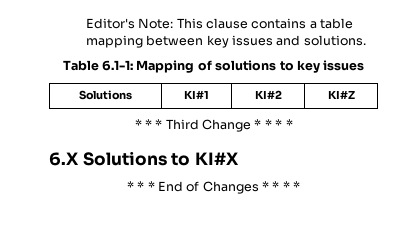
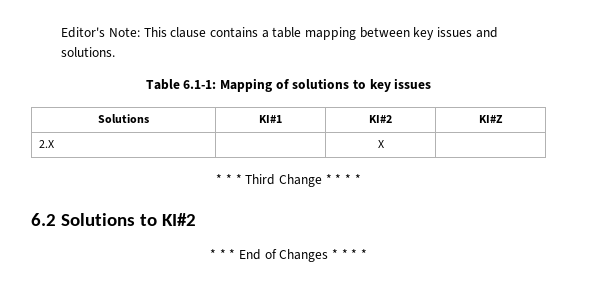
+ 2.X | | X |
- 6.X Solutions to KI#X
+ 6.2 Solutions to KI#2

